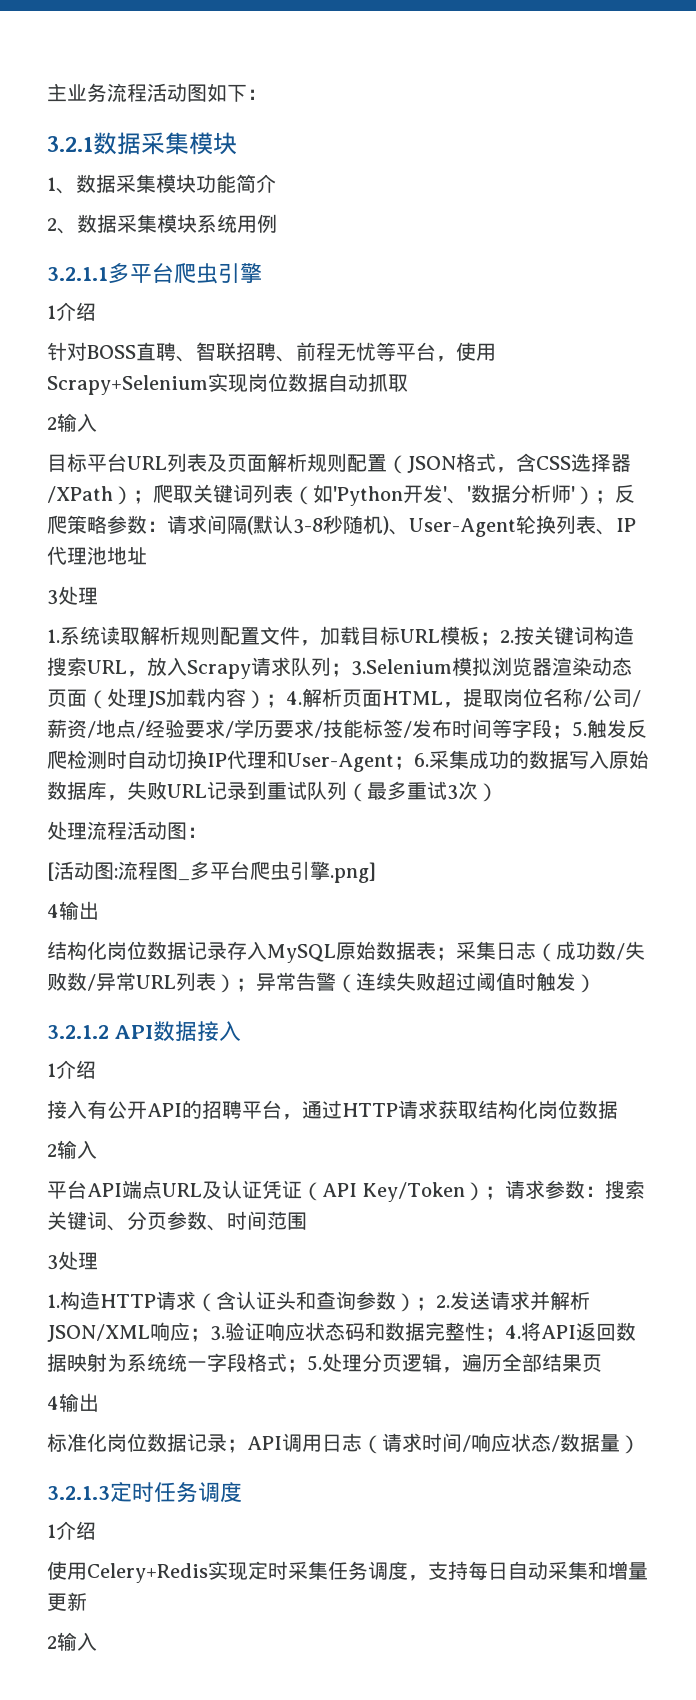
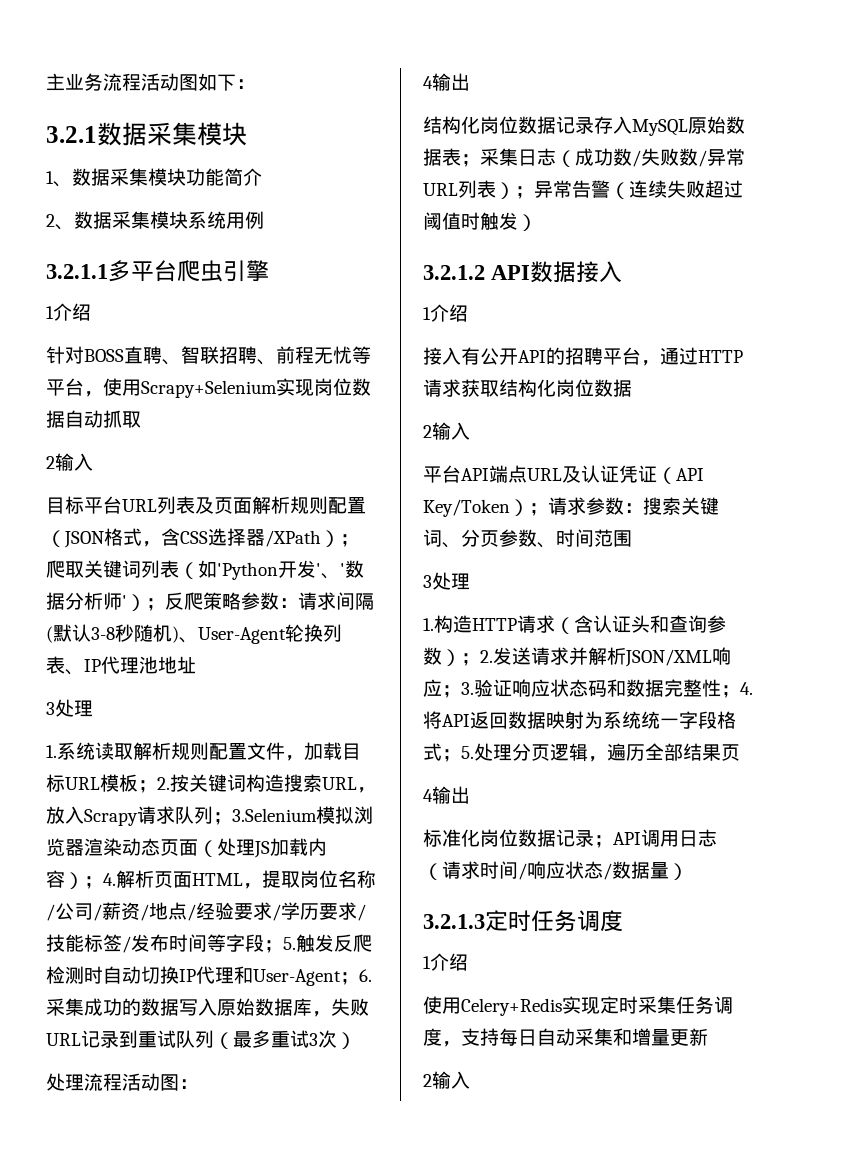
- [活动图:流程图_多平台爬虫引擎.png]

